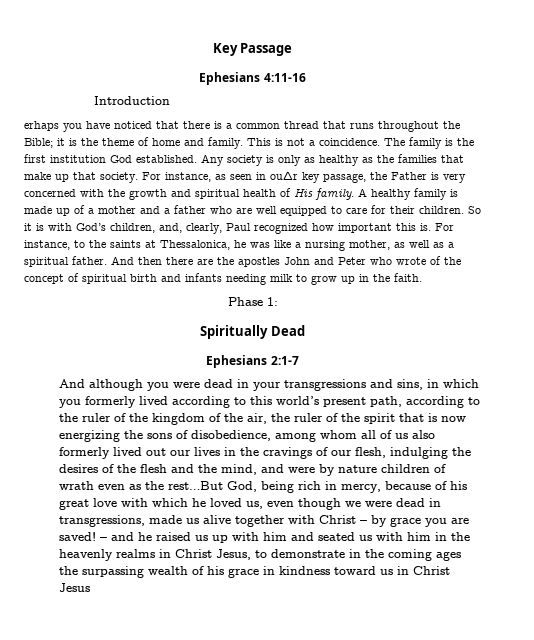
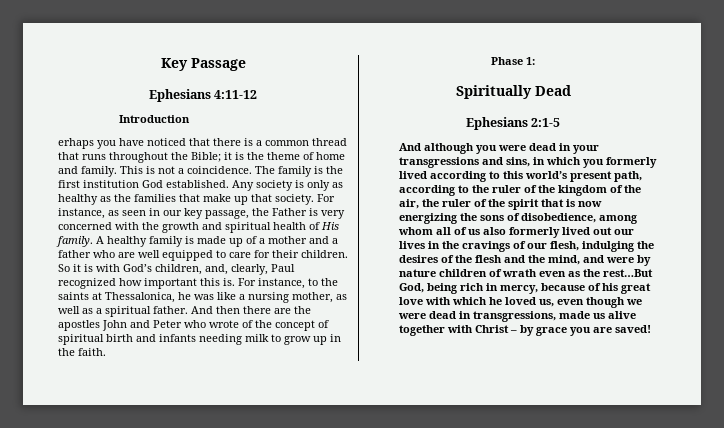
- Ephesians 4:11-16
+ Ephesians 4:11-12
- For instance, as seen in ou∆r key passage, the Father is very concerned with the growth and spiritual health of His family.
+ For instance, as seen in our key passage, the Father is very concerned with the growth and spiritual health of His family.
- Ephesians 2:1-7
+ Ephesians 2:1-5
- – and he raised us up with him and seated us with him in the heavenly realms in Christ Jesus, to demonstrate in the coming ages the surpassing wealth of his grace in kindness toward us in Christ Jesus

